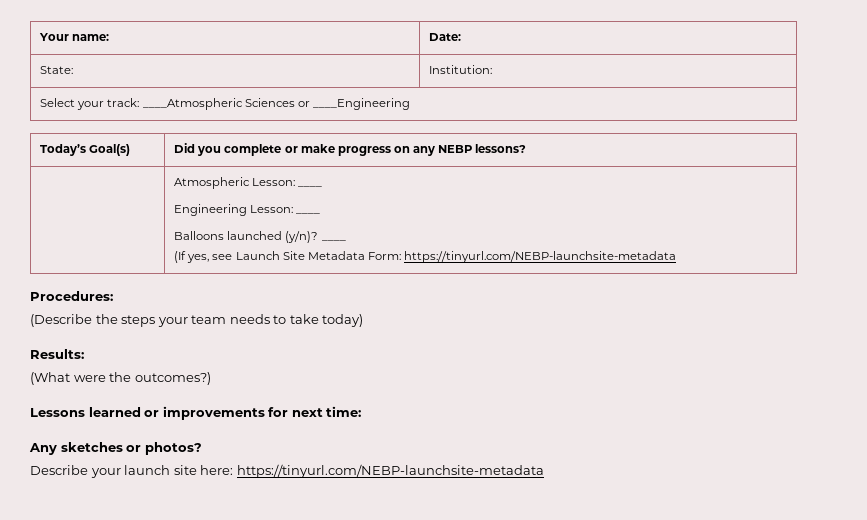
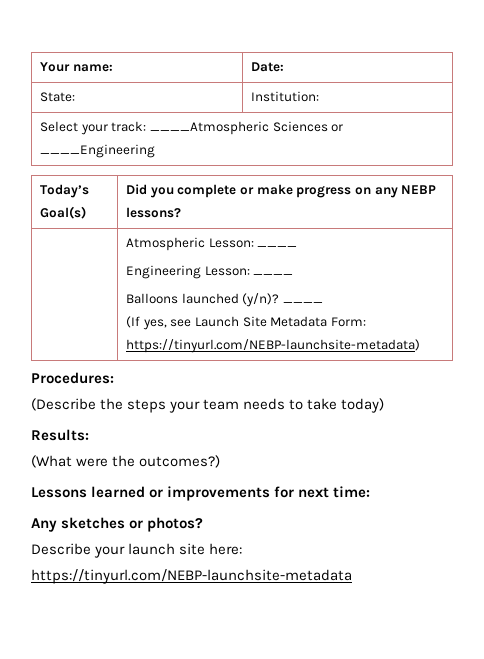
  | Atmospheric Lesson: ____
  Engineering Lesson: ____
  Balloons launched (y/n)? ____
- (If yes, see Launch Site Metadata Form: https://tinyurl.com/NEBP-launchsite-metadata
+ (If yes, see Launch Site Metadata Form: https://tinyurl.com/NEBP-launchsite-metadata)

